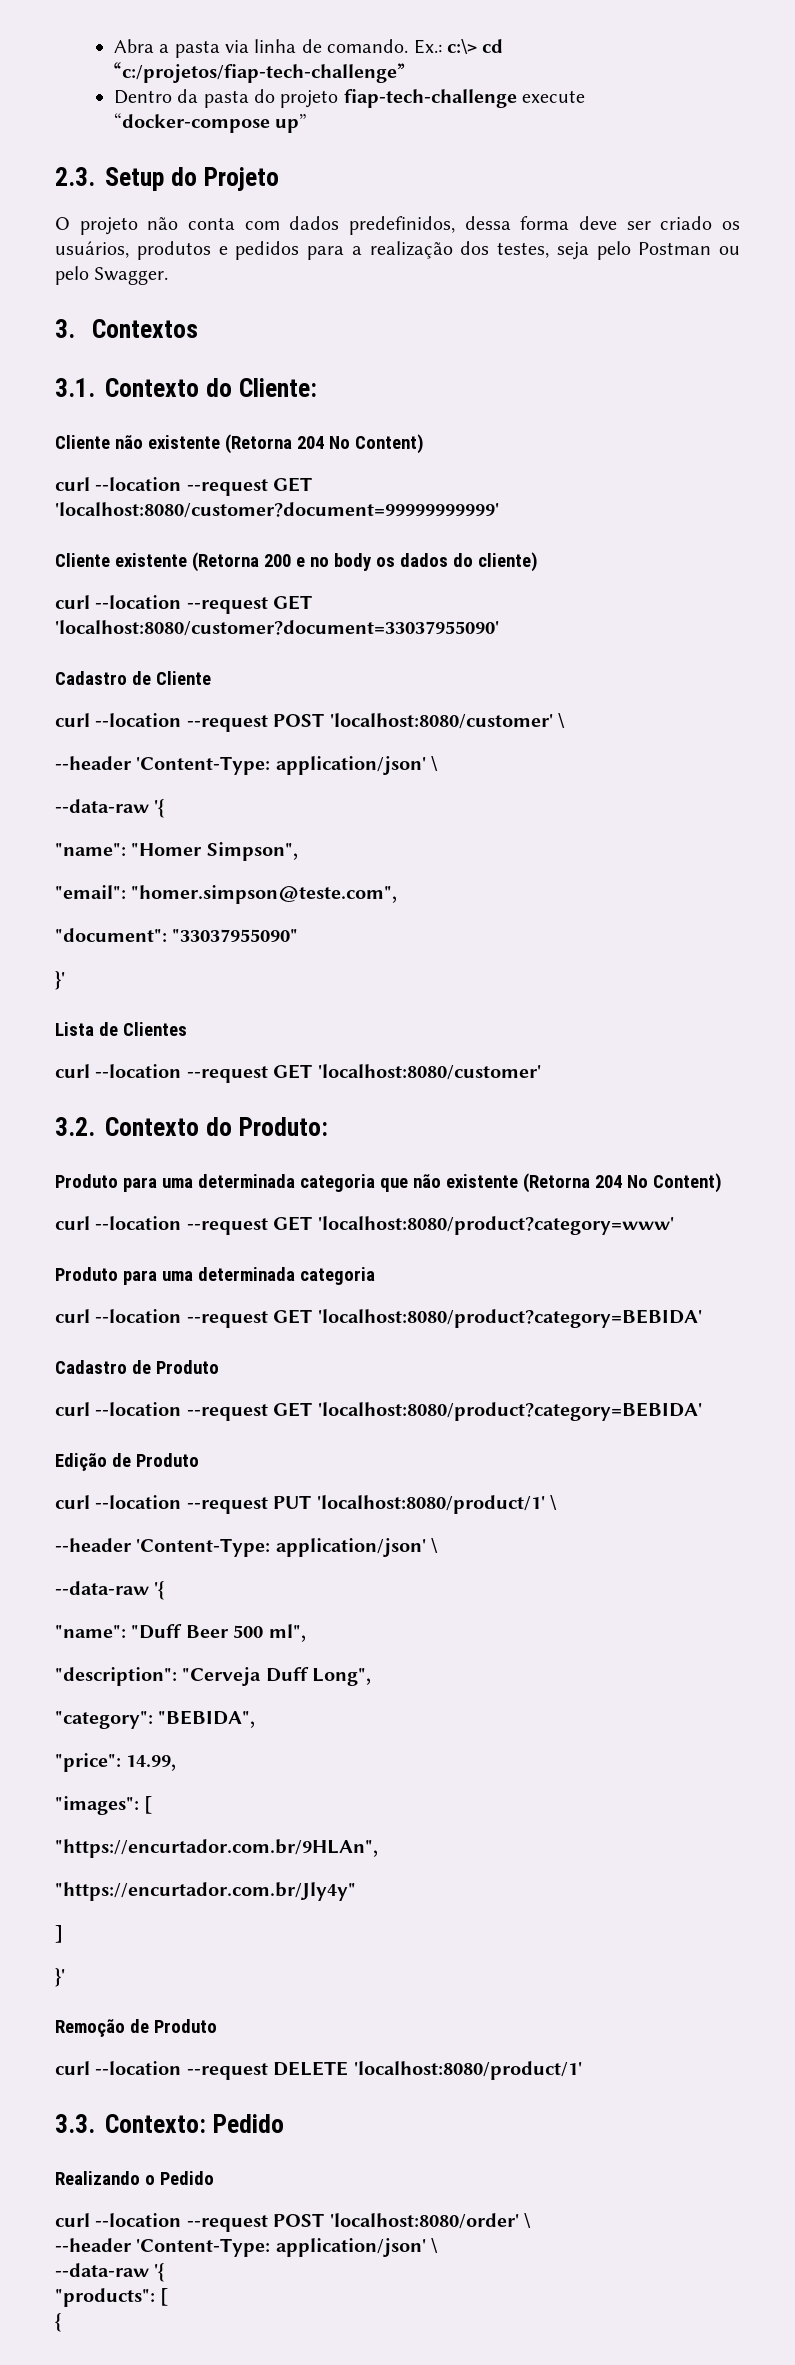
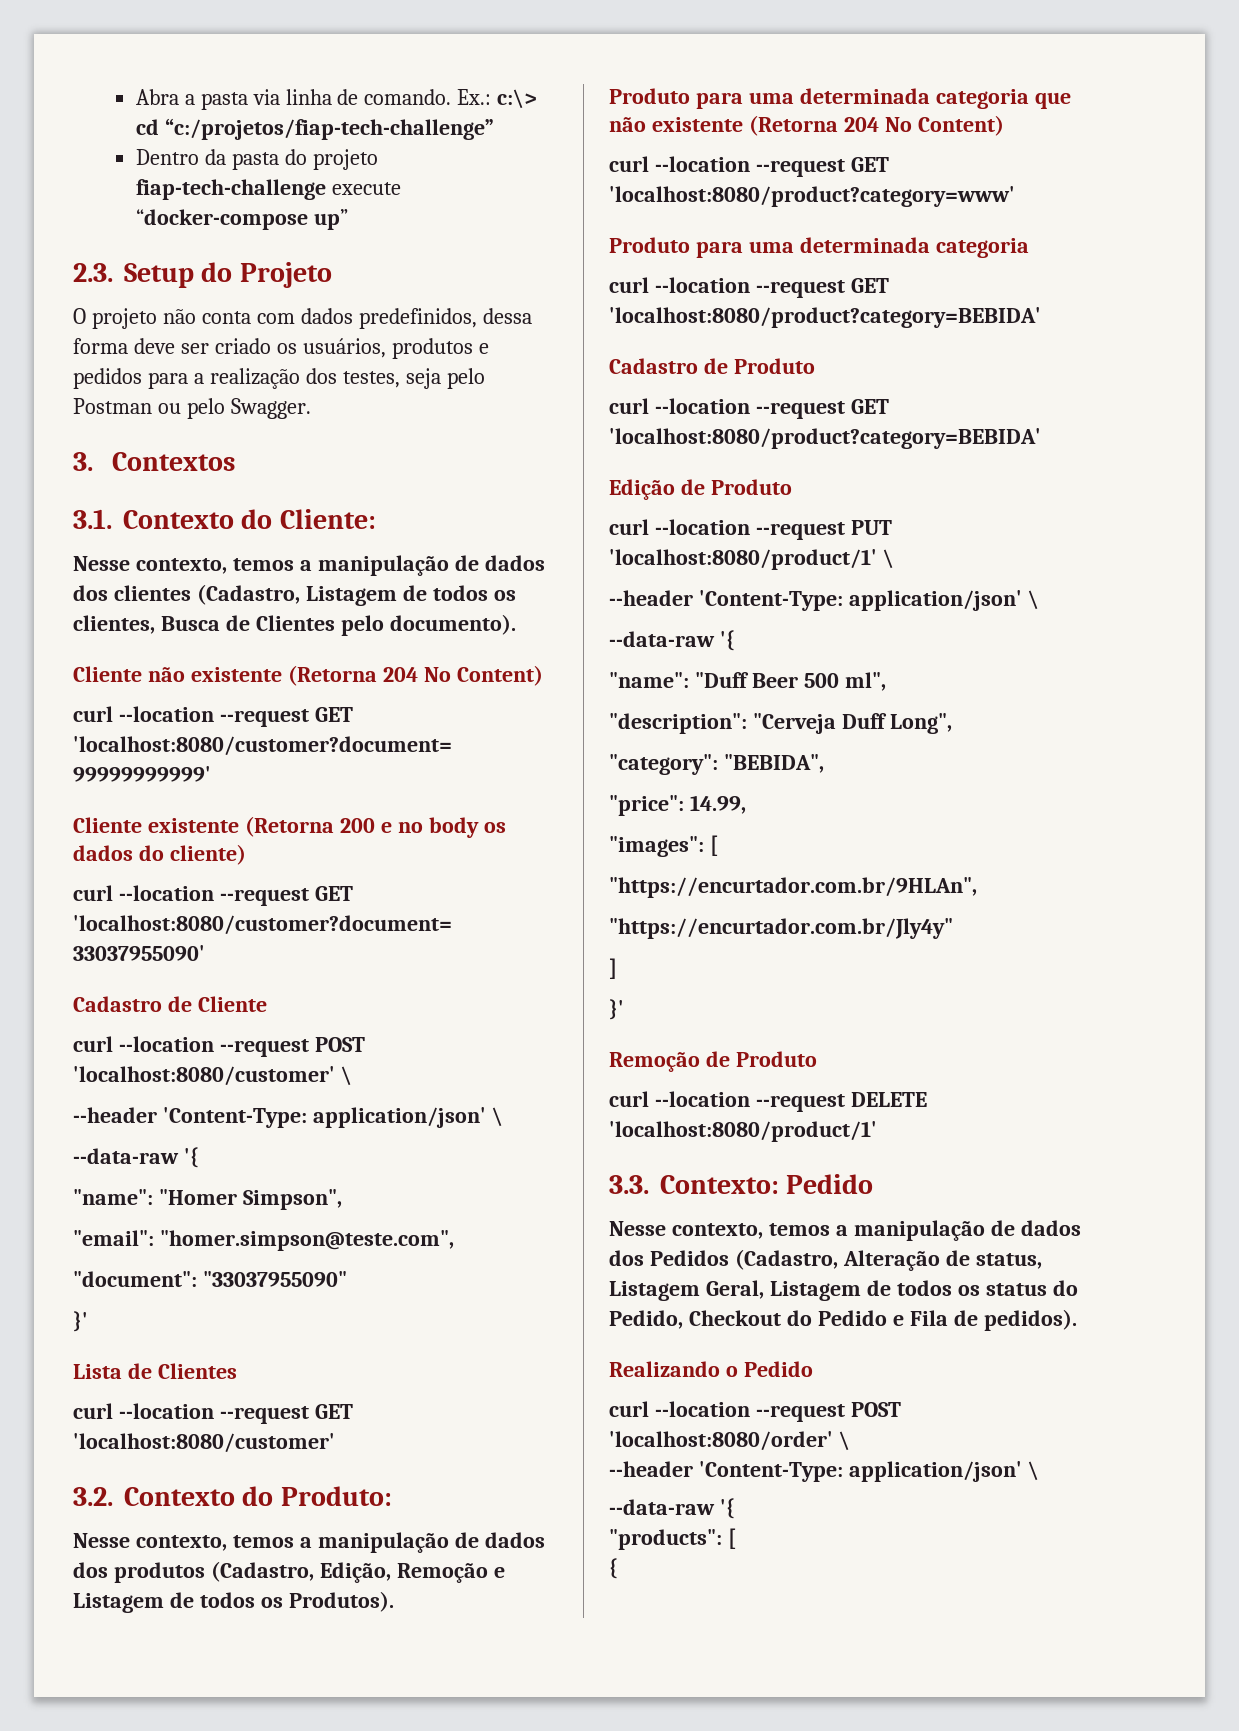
+ Nesse contexto, temos a manipulação de dados dos clientes (Cadastro, Listagem de todos os clientes, Busca de Clientes pelo documento).
+ Nesse contexto, temos a manipulação de dados dos produtos (Cadastro, Edição, Remoção e Listagem de todos os Produtos).
+ Nesse contexto, temos a manipulação de dados dos Pedidos (Cadastro, Alteração de status, Listagem Geral, Listagem de todos os status do Pedido, Checkout do Pedido e Fila de pedidos).

